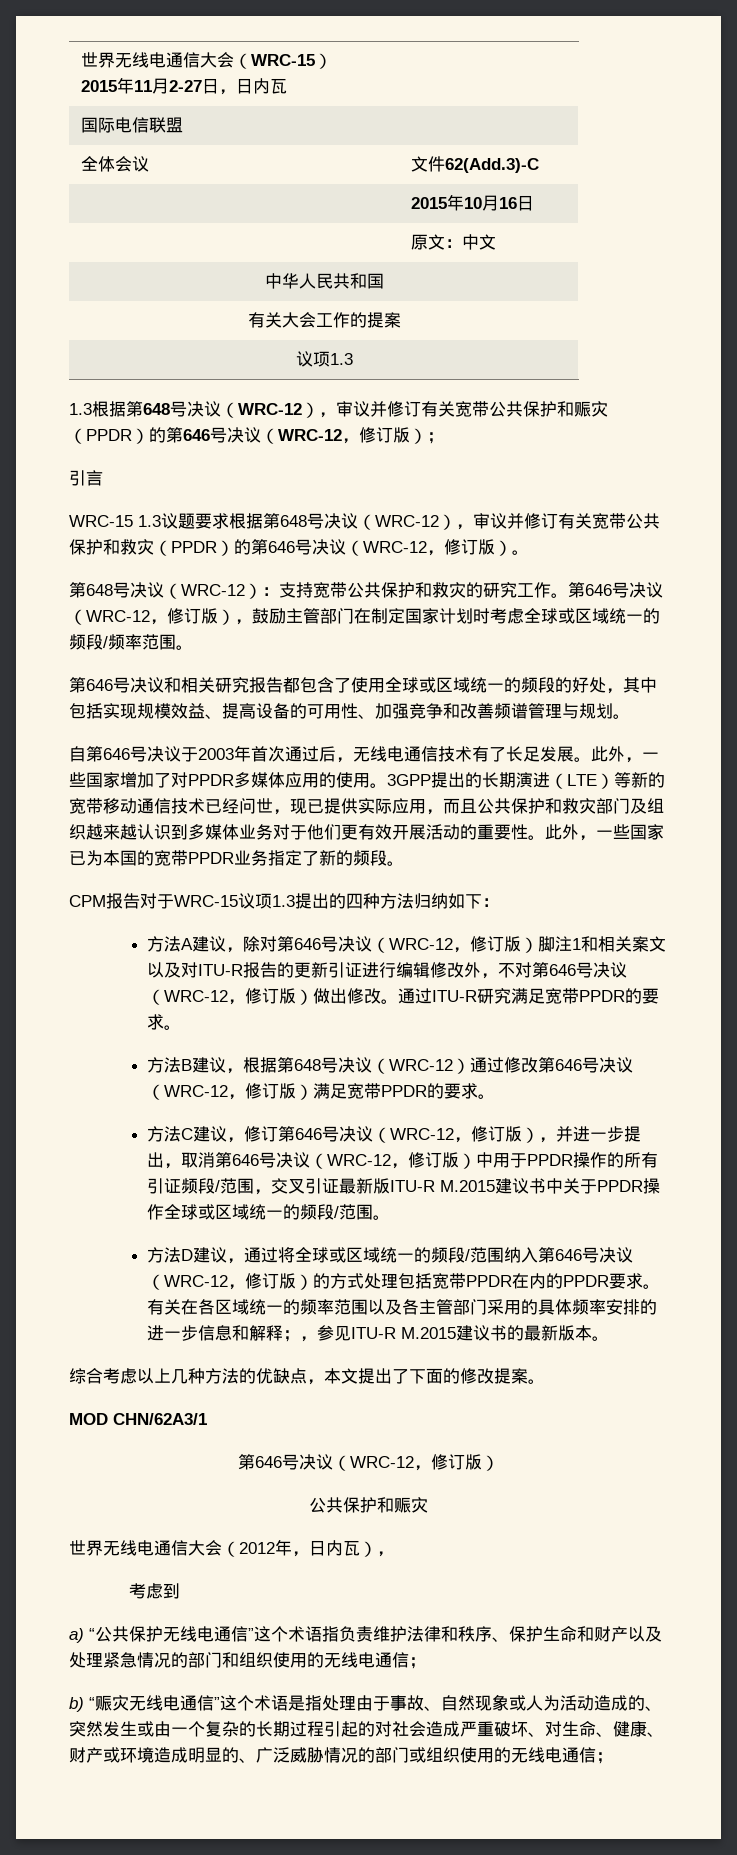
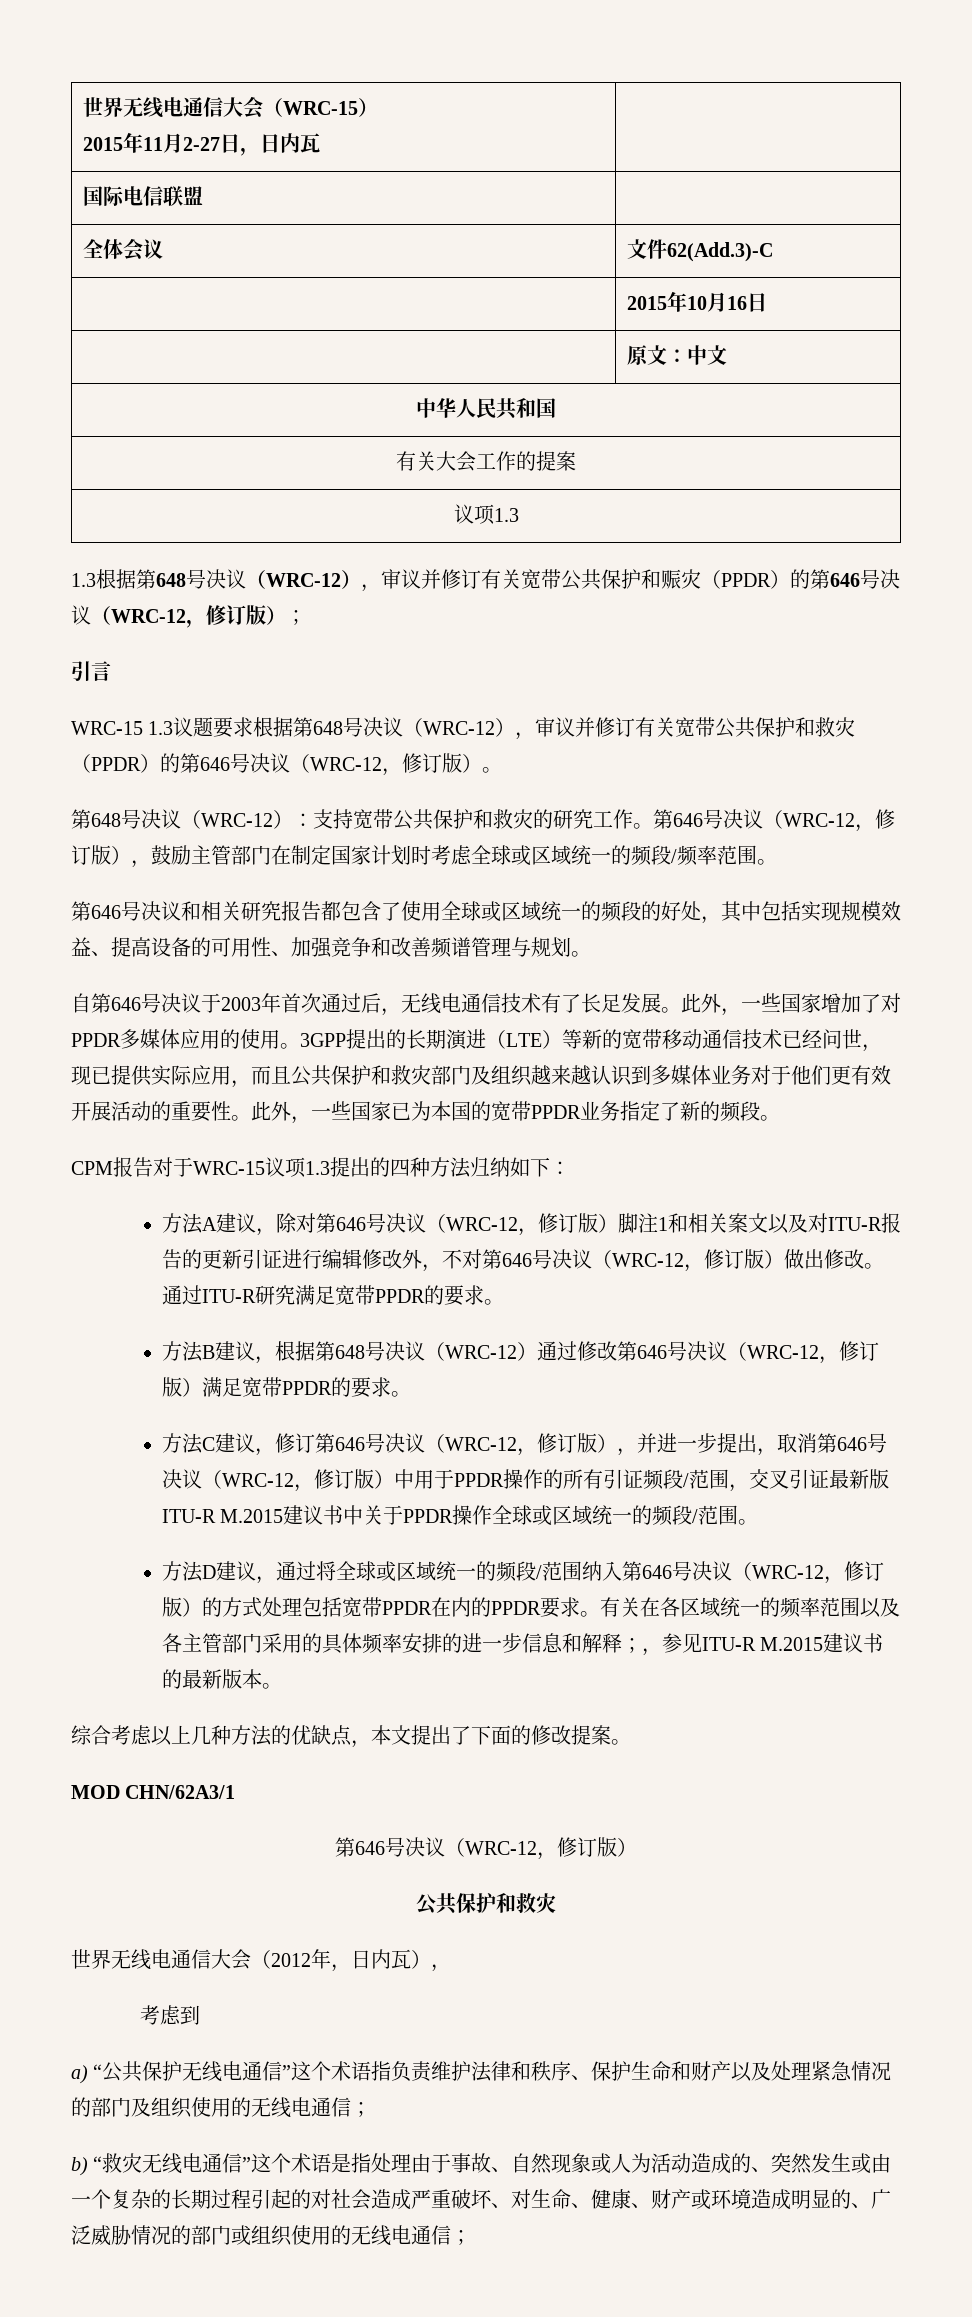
  MOD CHN/62A3/1
  第646号决议（WRC-12，修订版）
- 公共保护和赈灾
+ 公共保护和救灾
- a) “公共保护无线电通信”这个术语指负责维护法律和秩序、保护生命和财产以及处理紧急情况的部门和组织使用的无线电通信；
+ a) “公共保护无线电通信”这个术语指负责维护法律和秩序、保护生命和财产以及处理紧急情况的部门及组织使用的无线电通信；
- b) “赈灾无线电通信”这个术语是指处理由于事故、自然现象或人为活动造成的、突然发生或由一个复杂的长期过程引起的对社会造成严重破坏、对生命、健康、财产或环境造成明显的、广泛威胁情况的部门或组织使用的无线电通信；
+ b) “救灾无线电通信”这个术语是指处理由于事故、自然现象或人为活动造成的、突然发生或由一个复杂的长期过程引起的对社会造成严重破坏、对生命、健康、财产或环境造成明显的、广泛威胁情况的部门或组织使用的无线电通信；

